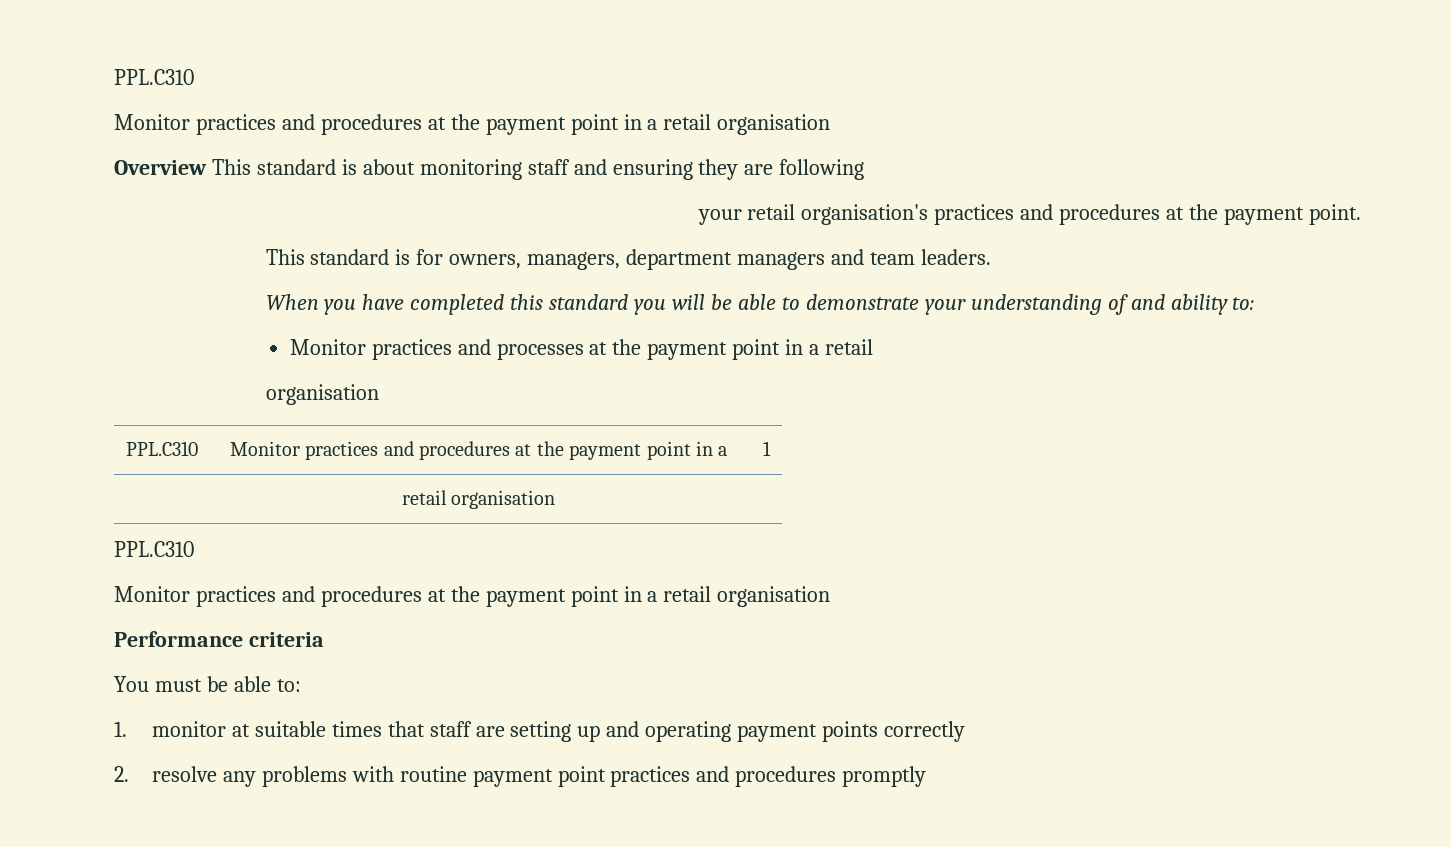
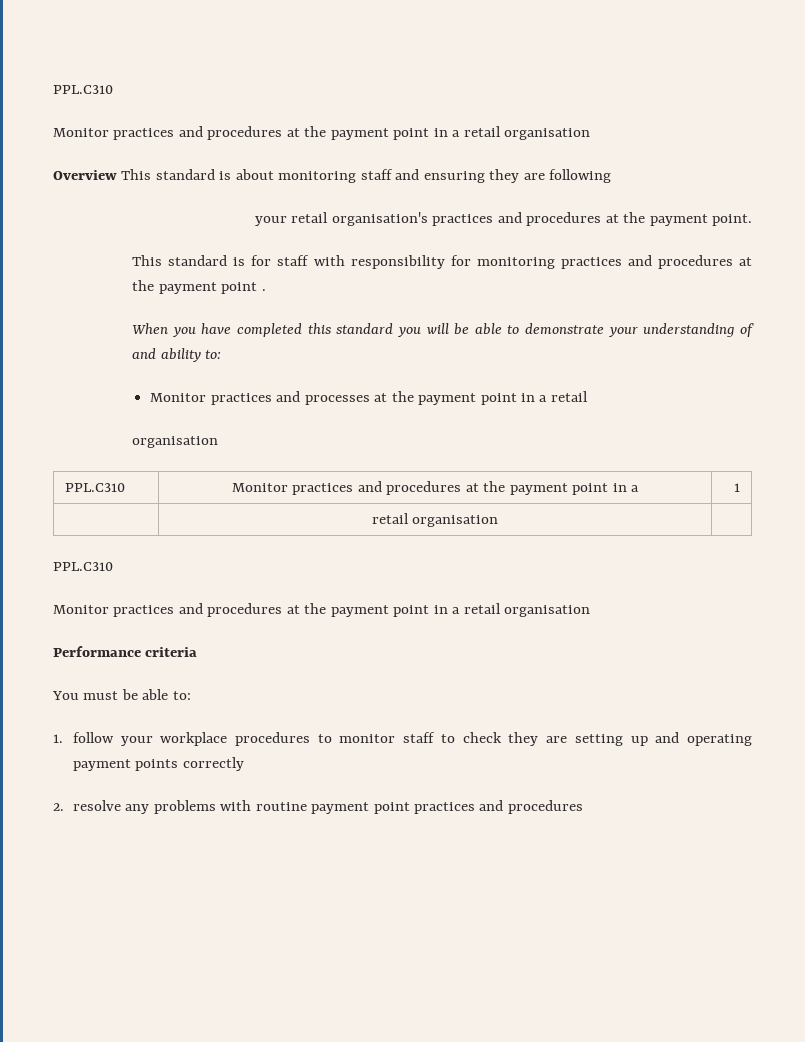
- This standard is for owners, managers, department managers and team leaders.
+ This standard is for staff with responsibility for monitoring practices and procedures at the payment point .
- 1. monitor at suitable times that staff are setting up and operating payment points correctly
+ 1. follow your workplace procedures to monitor staff to check they are setting up and operating payment points correctly
- 2. resolve any problems with routine payment point practices and procedures promptly
+ 2. resolve any problems with routine payment point practices and procedures

